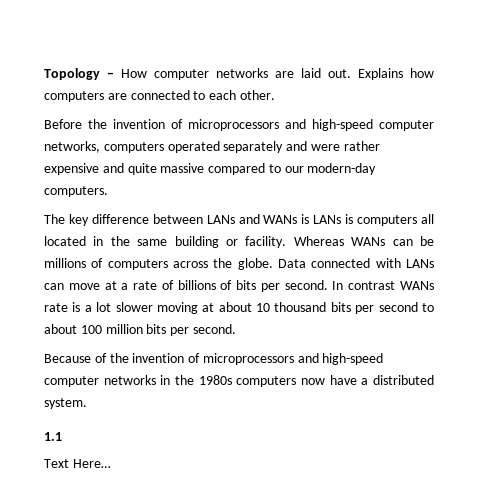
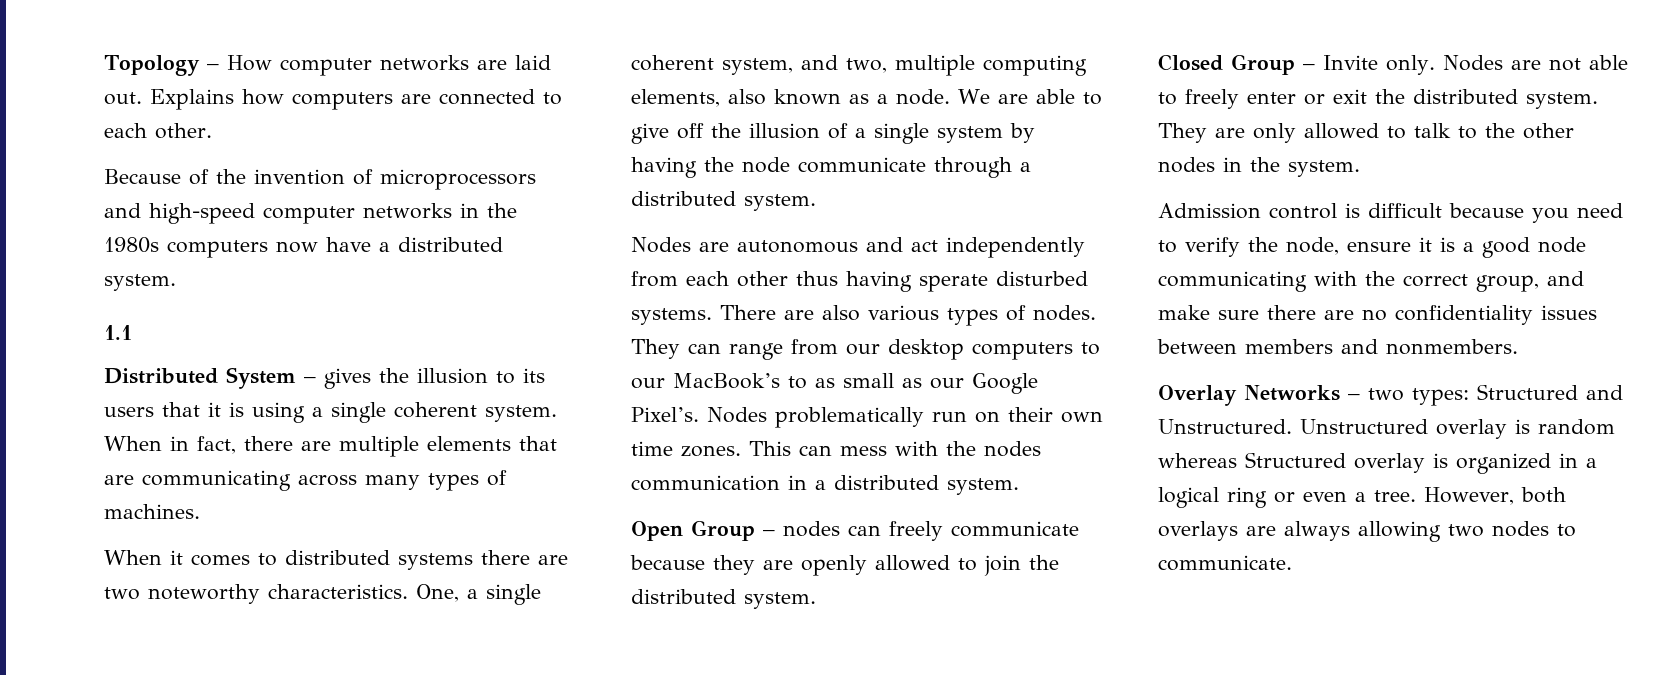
- Before the invention of microprocessors and high-speed computer networks, computers operated separately and were rather expensive and quite massive compared to our modern-day computers.
- The key difference between LANs and WANs is LANs is computers all located in the same building or facility. Whereas WANs can be millions of computers across the globe. Data connected with LANs can move at a rate of billions of bits per second. In contrast WANs rate is a lot slower moving at about 10 thousand bits per second to about 100 million bits per second.
- Text Here…
+ Distributed System – gives the illusion to its users that it is using a single coherent system. When in fact, there are multiple elements that are communicating across many types of machines.
+ When it comes to distributed systems there are two noteworthy characteristics. One, a single coherent system, and two, multiple computing elements, also known as a node. We are able to give off the illusion of a single system by having the node communicate through a distributed system.
+ Nodes are autonomous and act independently from each other thus having sperate disturbed systems. There are also various types of nodes. They can range from our desktop computers to our MacBook’s to as small as our Google Pixel’s. Nodes problematically run on their own time zones. This can mess with the nodes communication in a distributed system.
+ Open Group – nodes can freely communicate because they are openly allowed to join the distributed system.
+ Closed Group – Invite only. Nodes are not able to freely enter or exit the distributed system. They are only allowed to talk to the other nodes in the system.
+ Admission control is difficult because you need to verify the node, ensure it is a good node communicating with the correct group, and make sure there are no confidentiality issues between members and nonmembers.
+ Overlay Networks – two types: Structured and Unstructured. Unstructured overlay is random whereas Structured overlay is organized in a logical ring or even a tree. However, both overlays are always allowing two nodes to communicate.

